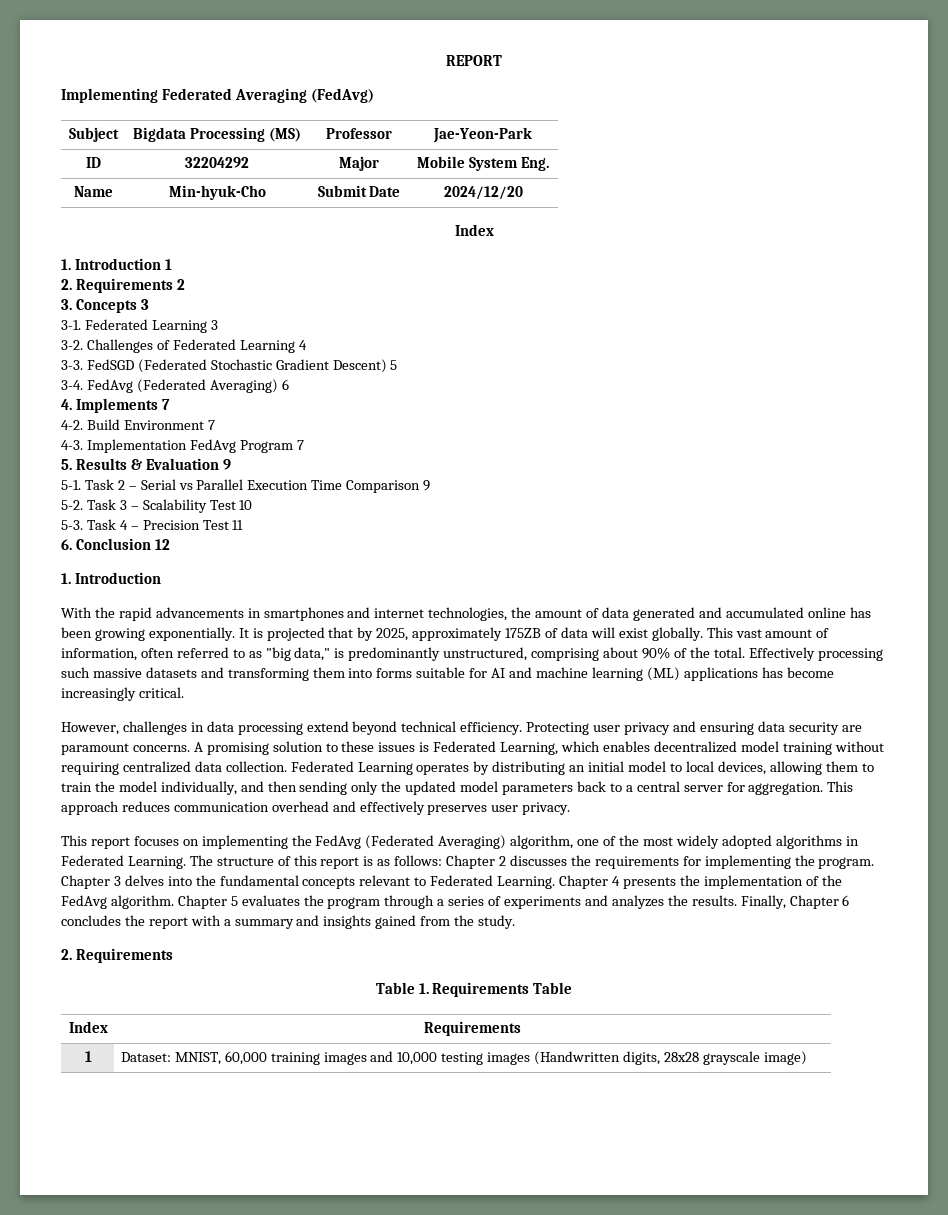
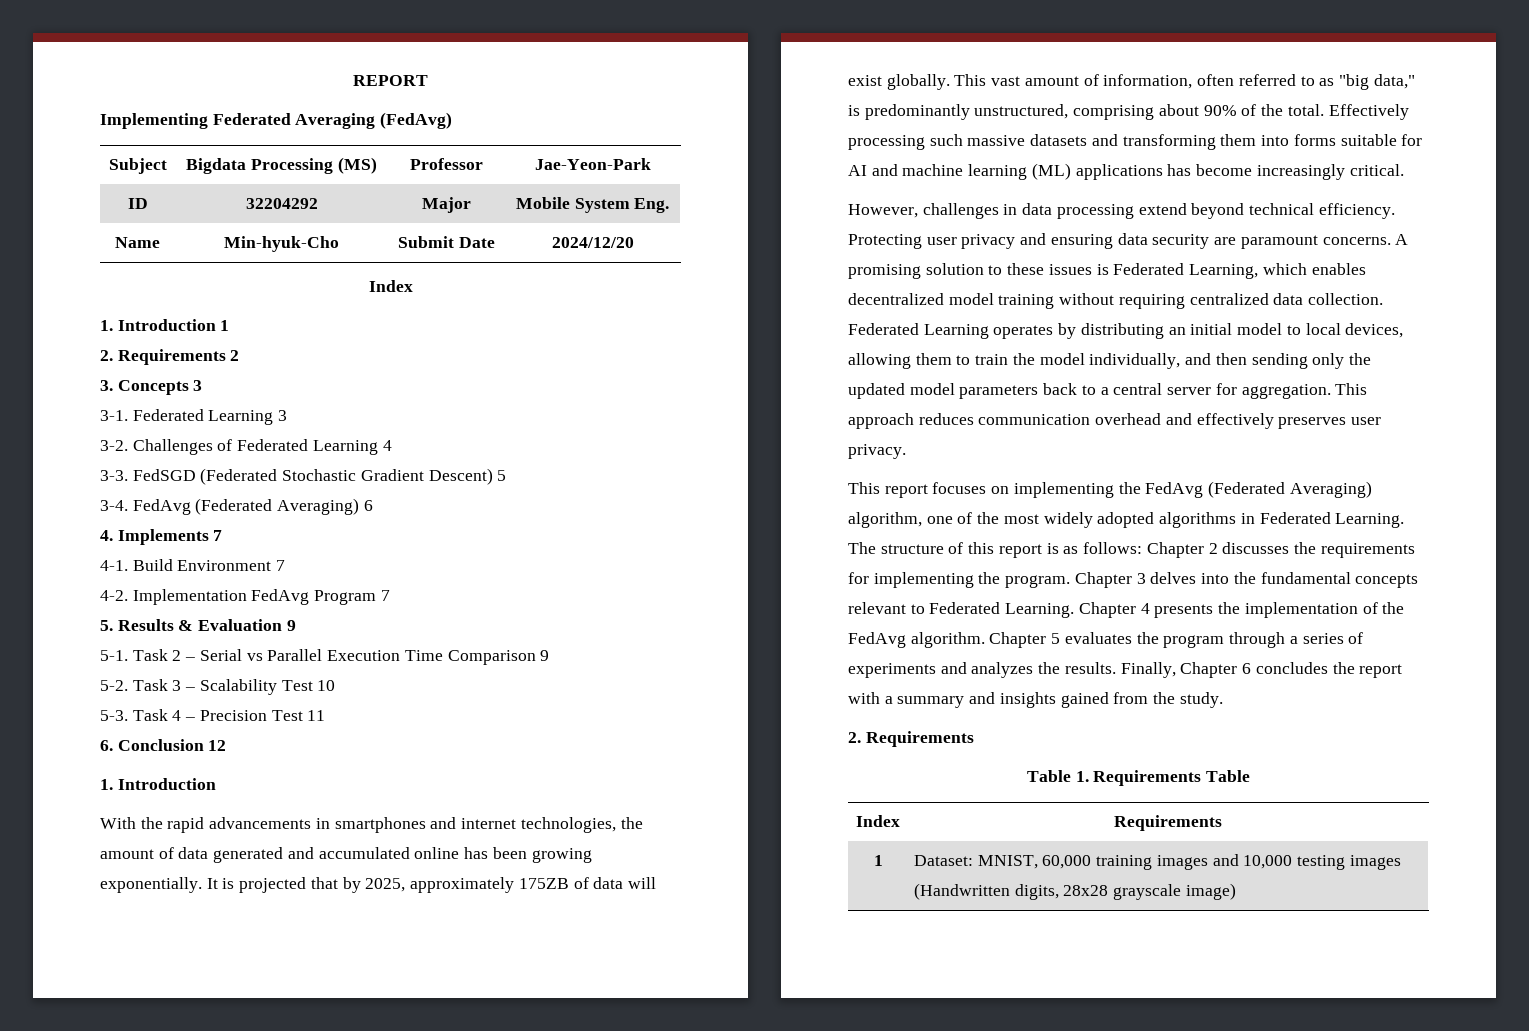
- 4-2.
+ 4-1.
- 4-3.
+ 4-2.

